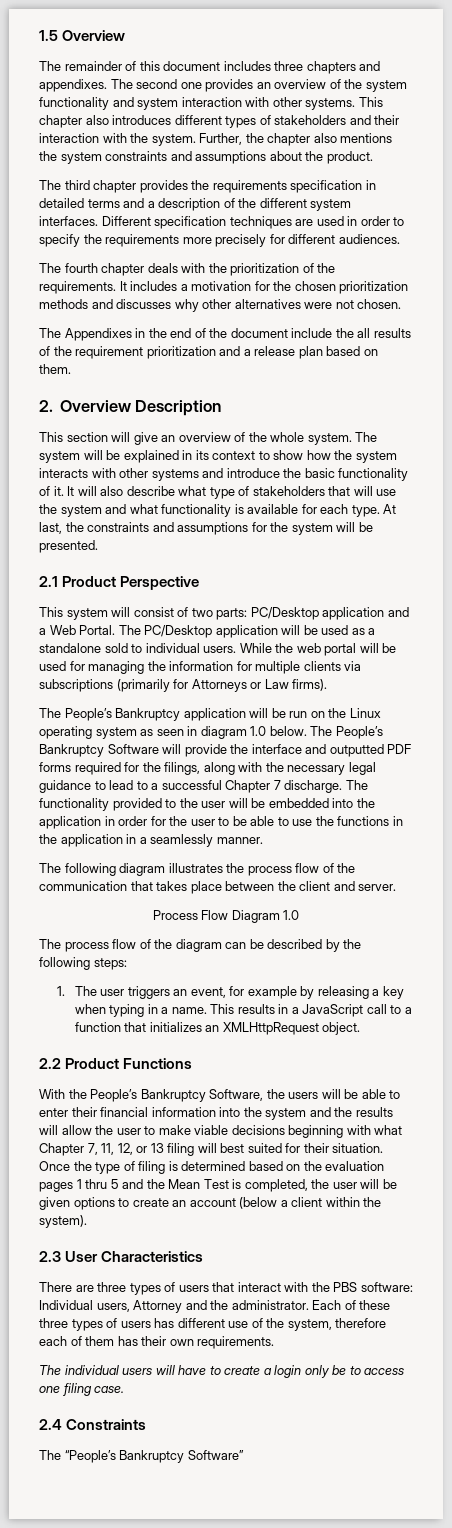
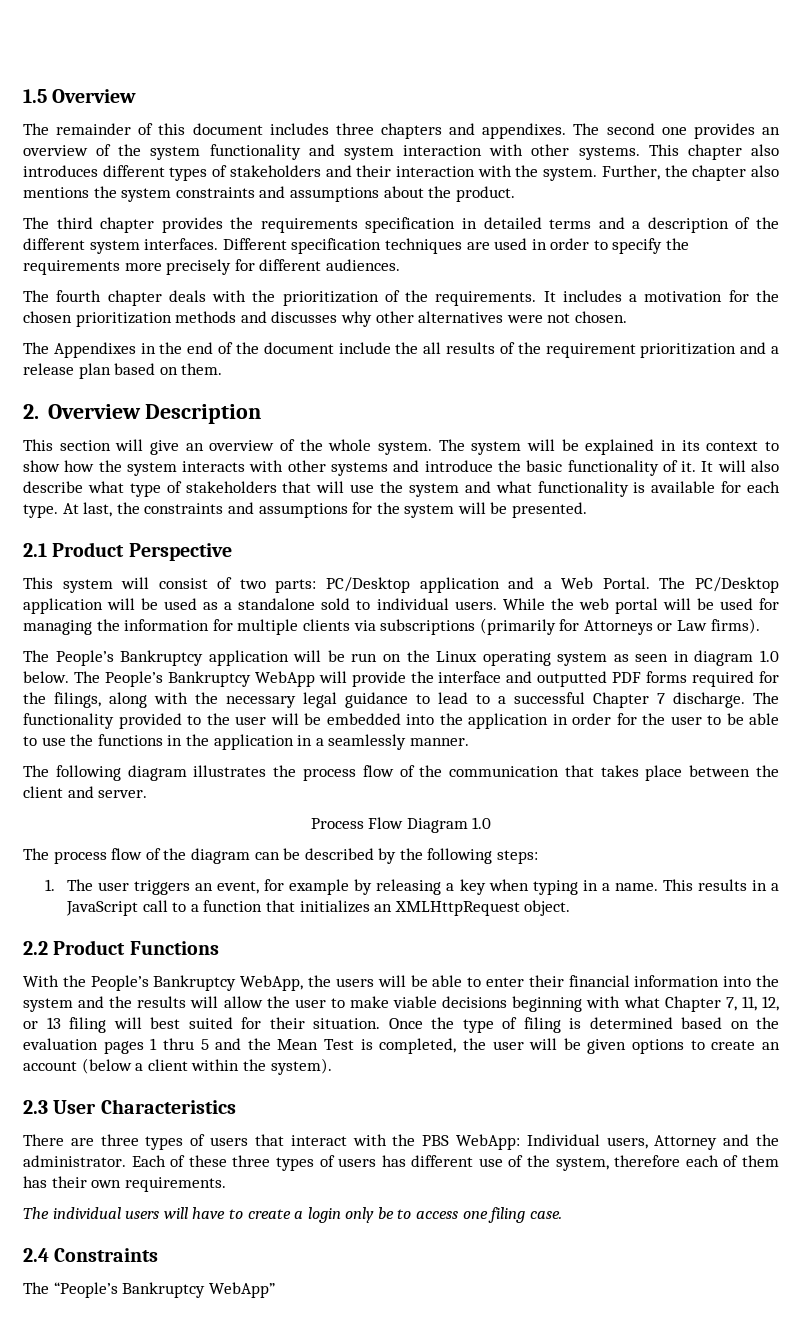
- The People’s Bankruptcy Software will provide the interface and outputted PDF forms required for the filings, along with the necessary legal guidance to lead to a successful Chapter 7 discharge.
+ The People’s Bankruptcy WebApp will provide the interface and outputted PDF forms required for the filings, along with the necessary legal guidance to lead to a successful Chapter 7 discharge.
- With the People’s Bankruptcy Software, the users will be able to enter their financial information into the system and the results will allow the user to make viable decisions beginning with what Chapter 7, 11, 12, or 13 filing will best suited for their situation.
+ With the People’s Bankruptcy WebApp, the users will be able to enter their financial information into the system and the results will allow the user to make viable decisions beginning with what Chapter 7, 11, 12, or 13 filing will best suited for their situation.
- There are three types of users that interact with the PBS software: Individual users, Attorney and the administrator.
+ There are three types of users that interact with the PBS WebApp: Individual users, Attorney and the administrator.
- The “People’s Bankruptcy Software”
+ The “People’s Bankruptcy WebApp”

